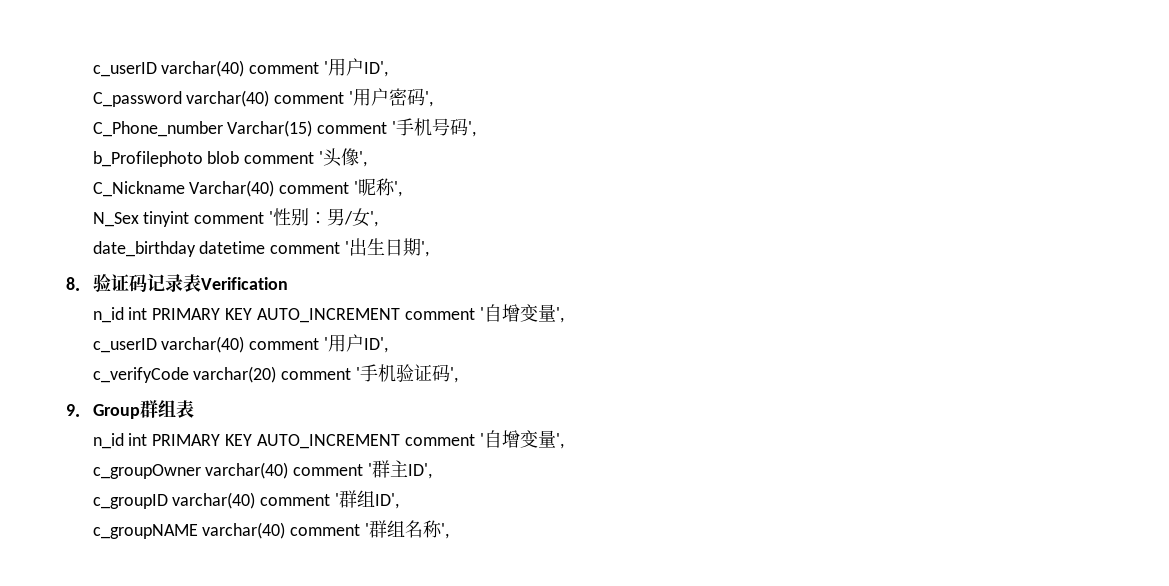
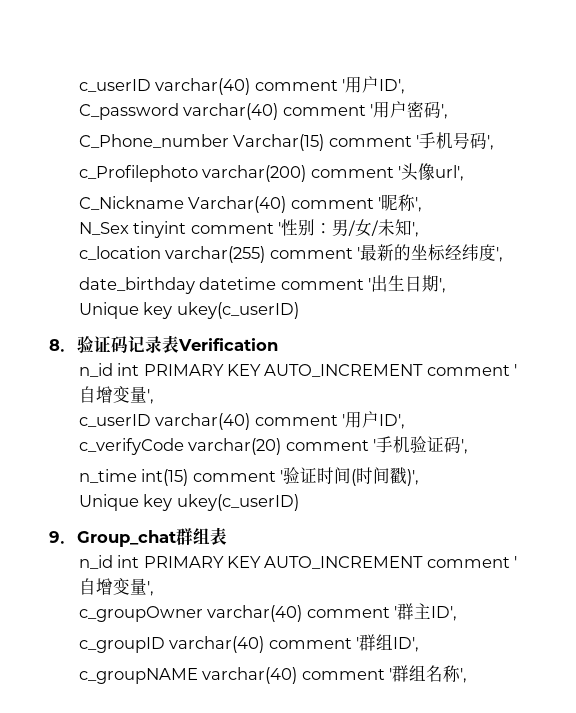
- b_Profilephoto blob comment '头像',
+ c_Profilephoto varchar(200) comment '头像url',
- N_Sex tinyint comment '性别：男/女',
+ N_Sex tinyint comment '性别：男/女/未知',
+ c_location varchar(255) comment '最新的坐标经纬度',
  date_birthday datetime comment '出生日期',
+ Unique key ukey(c_userID)
+ n_time int(15) comment '验证时间(时间戳)',
+ Unique key ukey(c_userID)
- 9．Group群组表
+ 9．Group_chat群组表

